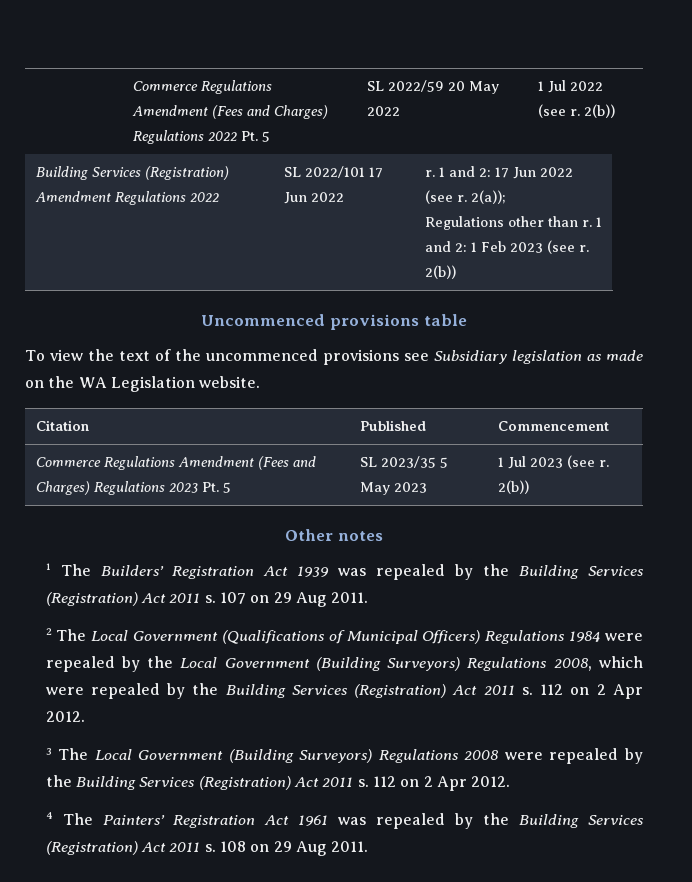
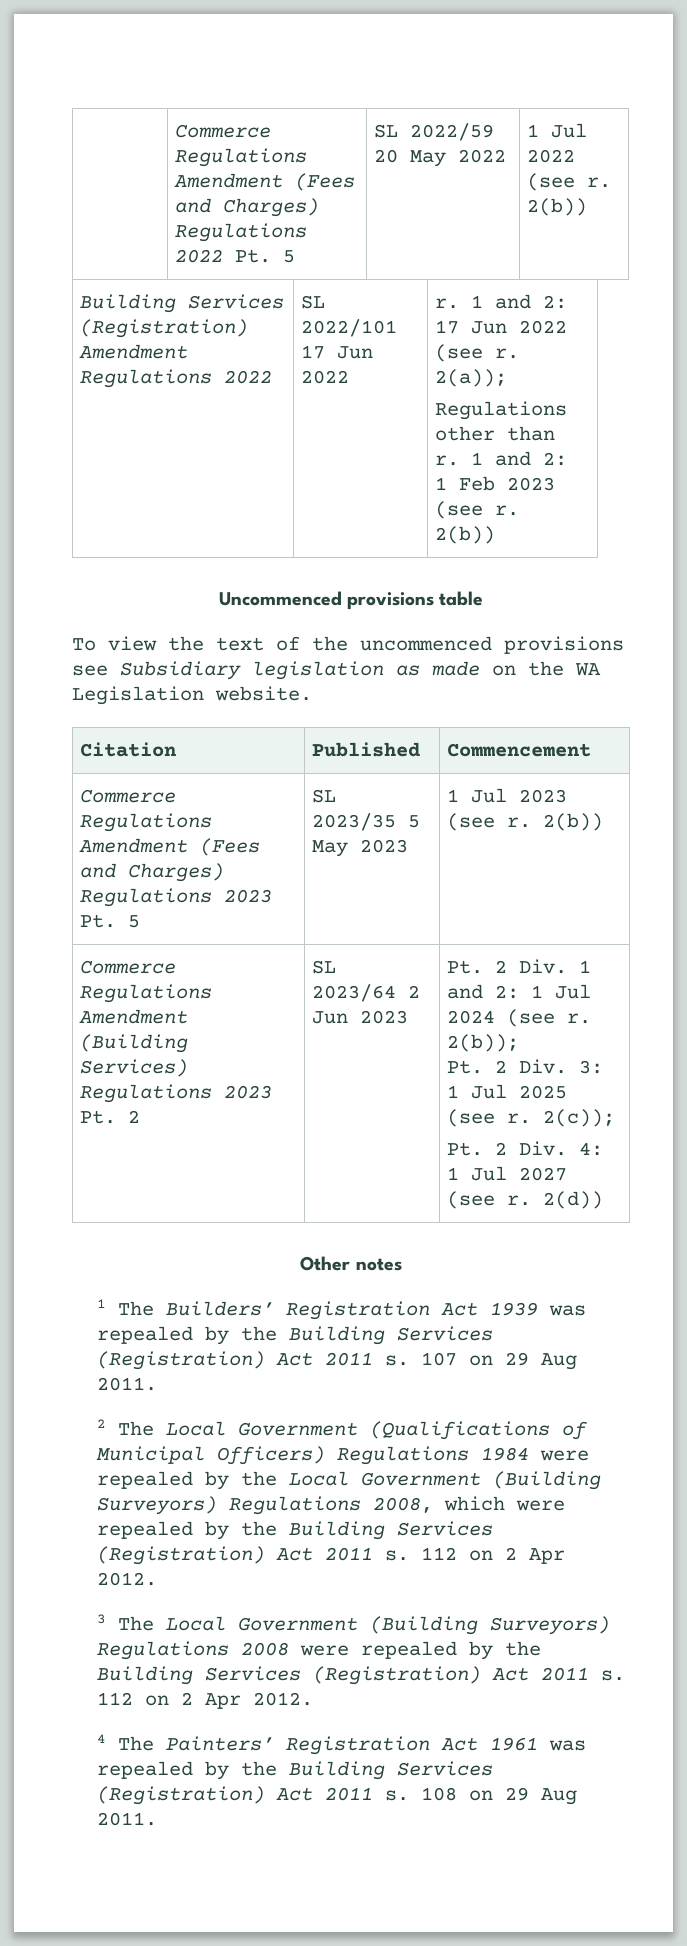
+ Commerce Regulations Amendment (Building Services) Regulations 2023 Pt. 2 | SL 2023/64 2 Jun 2023 | Pt. 2 Div. 1 and 2: 1 Jul 2024 (see r. 2(b));
+ Pt. 2 Div. 3: 1 Jul 2025 (see r. 2(c));
+ Pt. 2 Div. 4: 1 Jul 2027 (see r. 2(d))

